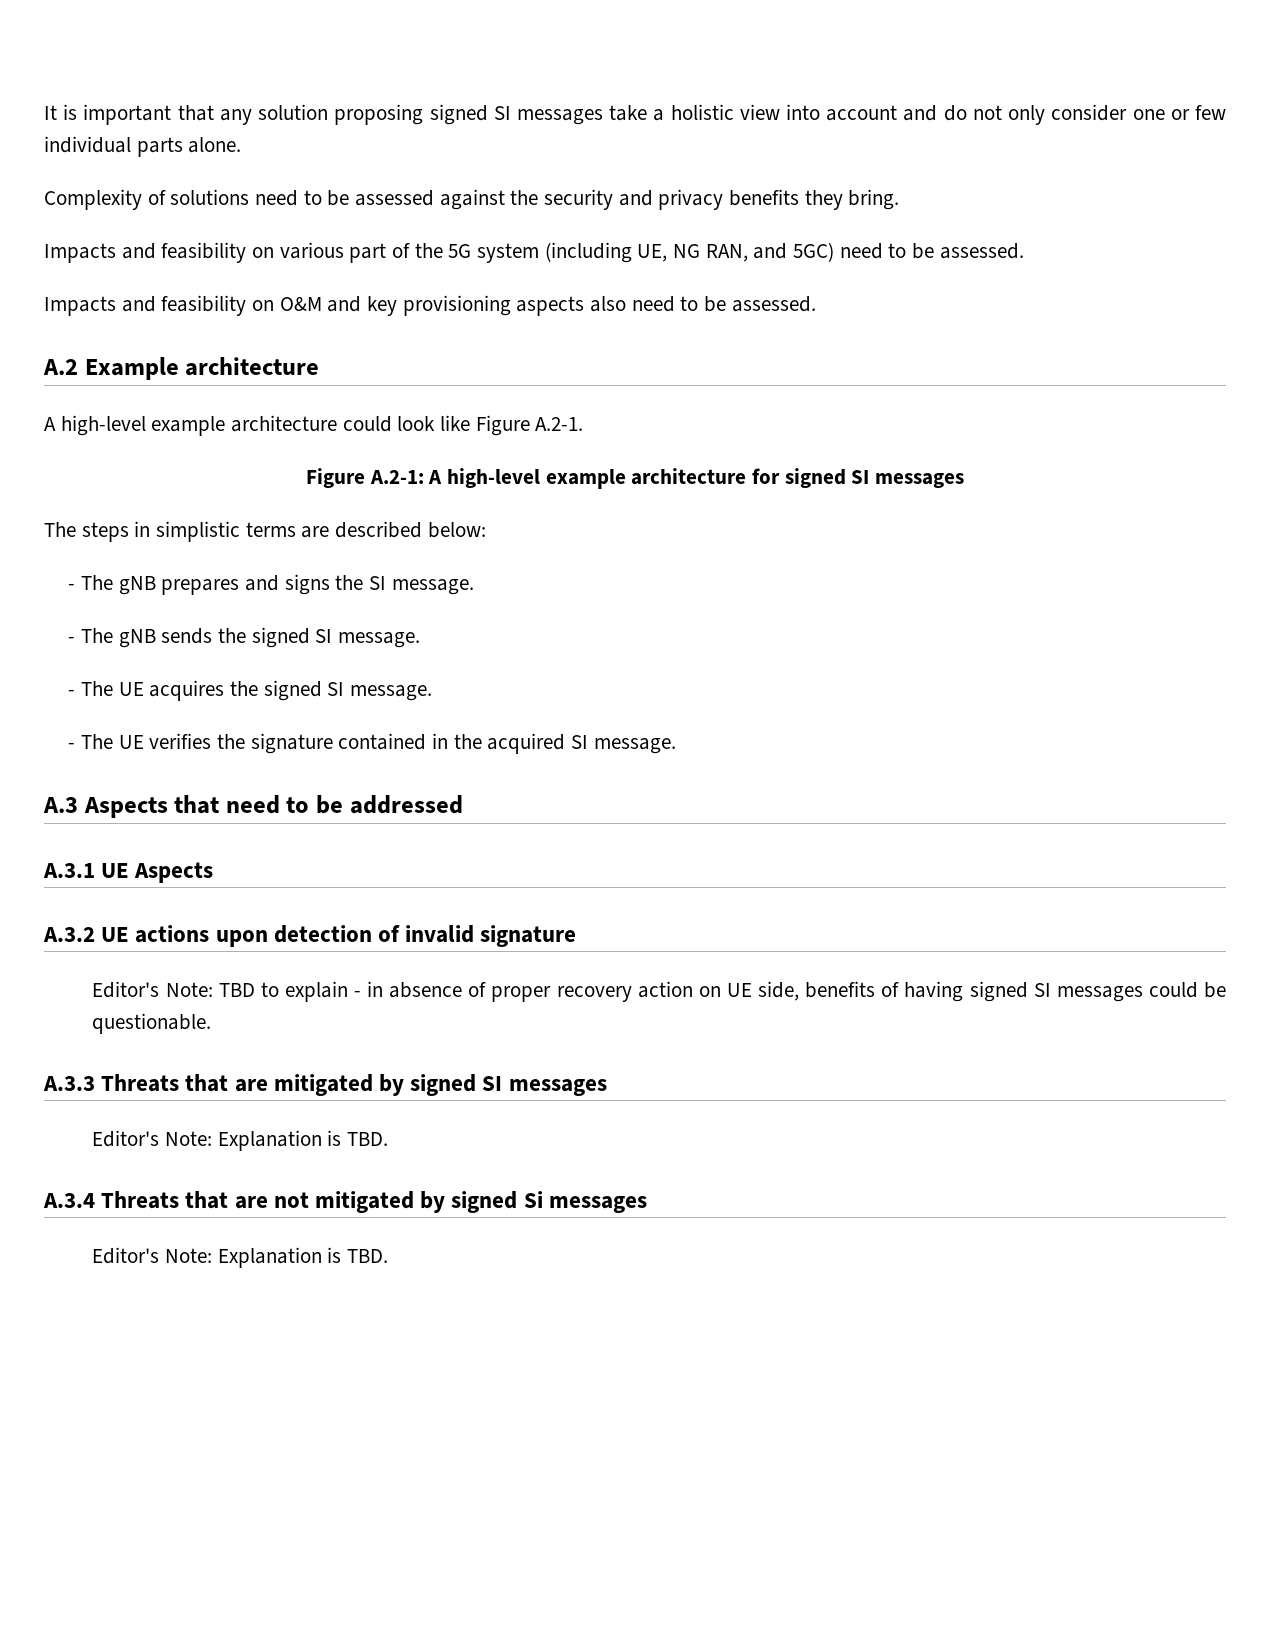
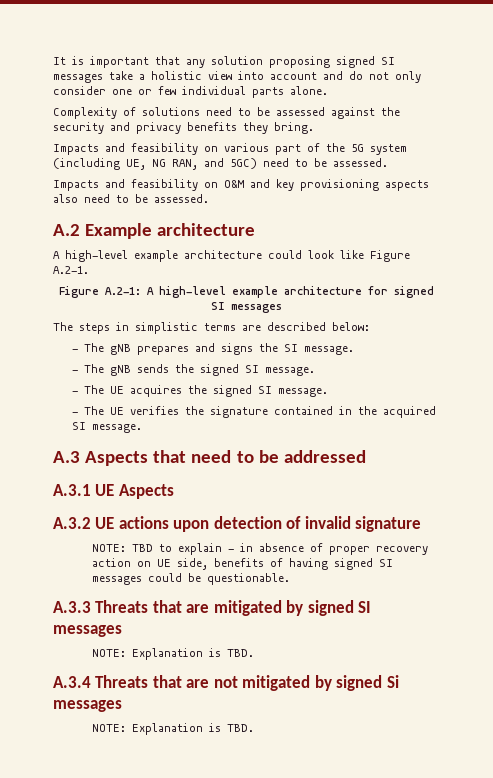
- Editor's Note: TBD to explain - in absence of proper recovery action on UE side, benefits of having signed SI messages could be questionable.
+ NOTE: TBD to explain - in absence of proper recovery action on UE side, benefits of having signed SI messages could be questionable.
  A.3.3 Threats that are mitigated by signed SI messages
- Editor's Note: Explanation is TBD.
+ NOTE: Explanation is TBD.
  A.3.4 Threats that are not mitigated by signed Si messages
- Editor's Note: Explanation is TBD.
+ NOTE: Explanation is TBD.

